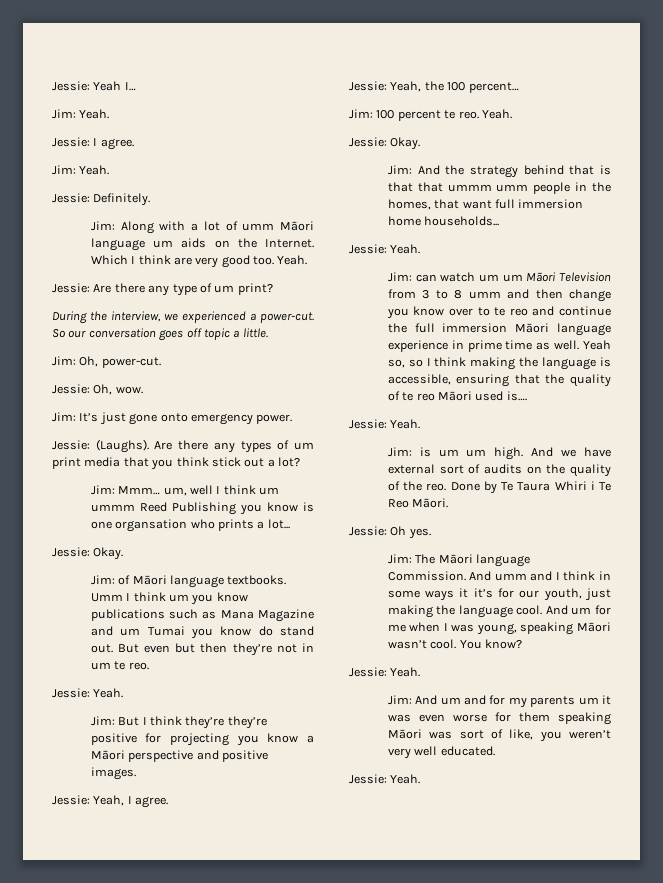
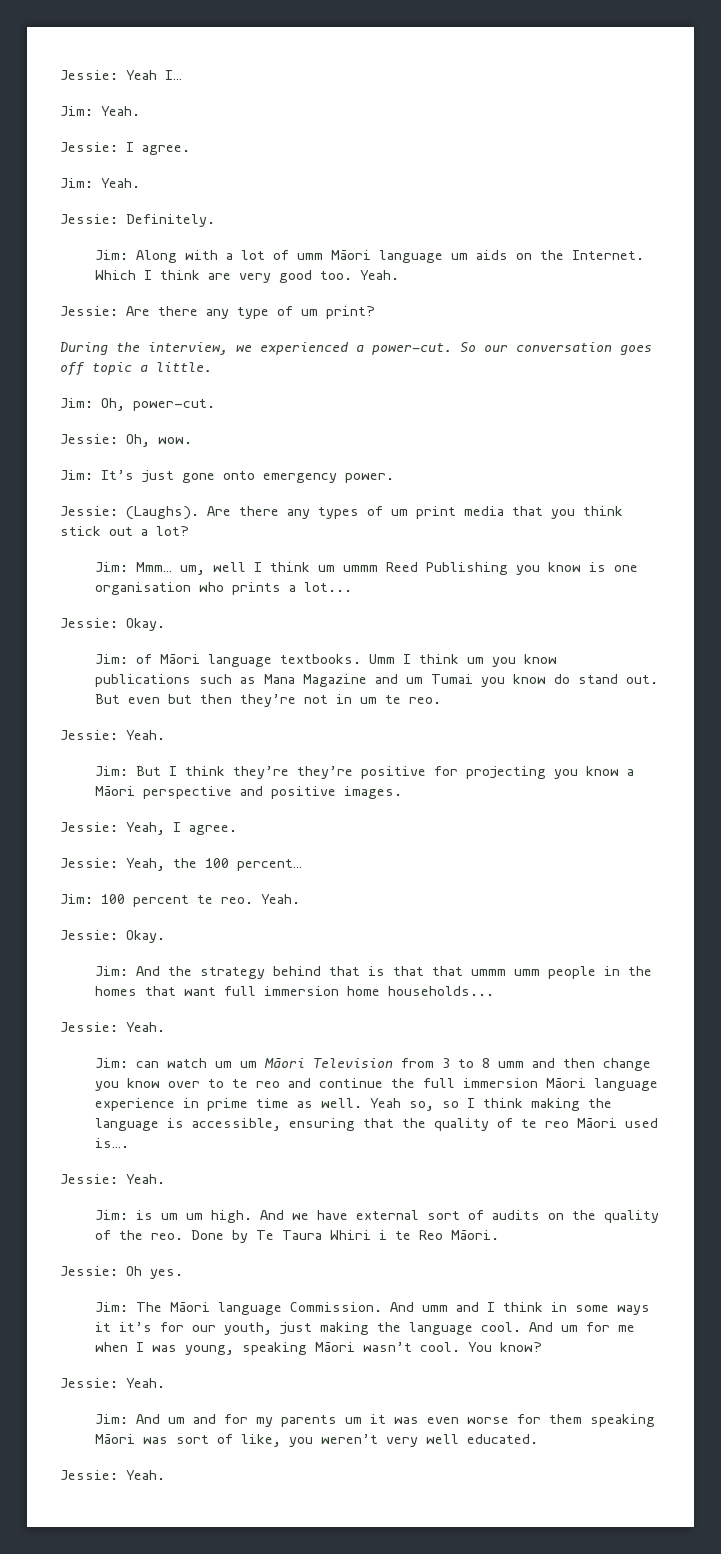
- Jim: Mmm… um, well I think um ummm Reed Publishing you know is one organsation who prints a lot...
+ Jim: Mmm… um, well I think um ummm Reed Publishing you know is one organisation who prints a lot...
- Jim: And the strategy behind that is that that ummm umm people in the homes, that want full immersion home households...
+ Jim: And the strategy behind that is that that ummm umm people in the homes that want full immersion home households...
- Done by Te Taura Whiri i Te Reo Māori.
+ Done by Te Taura Whiri i te Reo Māori.

